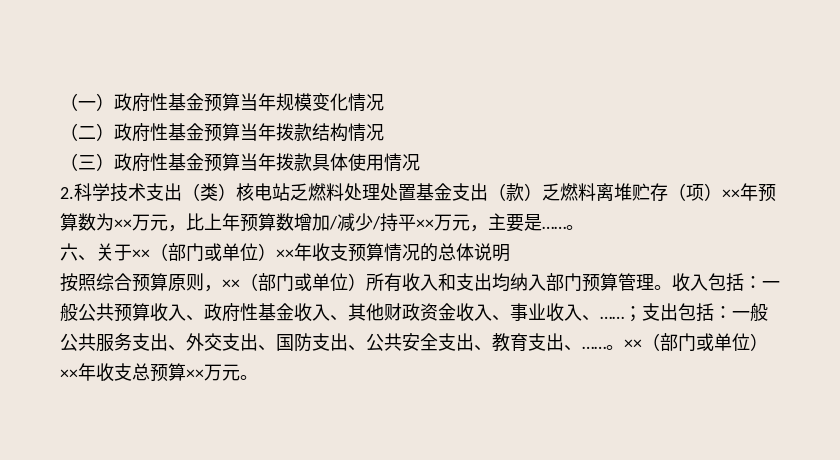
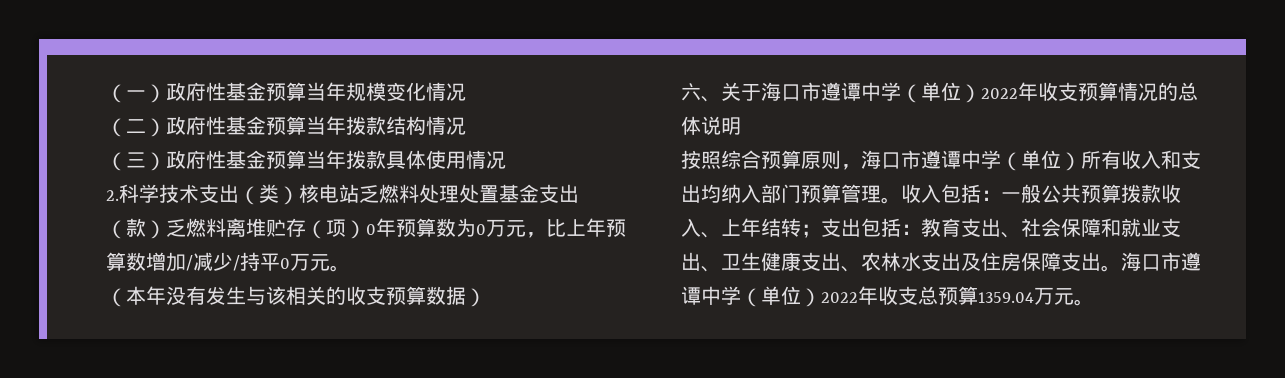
- 2.科学技术支出（类）核电站乏燃料处理处置基金支出（款）乏燃料离堆贮存（项）××年预算数为××万元，比上年预算数增加/减少/持平××万元，主要是……。
- 六、关于××（部门或单位）××年收支预算情况的总体说明
+ 2.科学技术支出（类）核电站乏燃料处理处置基金支出（款）乏燃料离堆贮存（项）0年预算数为0万元，比上年预算数增加/减少/持平0万元。
+ （本年没有发生与该相关的收支预算数据）
+ 六、关于海口市遵谭中学（单位）2022年收支预算情况的总体说明
- 按照综合预算原则，××（部门或单位）所有收入和支出均纳入部门预算管理。
+ 按照综合预算原则，海口市遵谭中学（单位）所有收入和支出均纳入部门预算管理。
- 收入包括：一般公共预算收入、政府性基金收入、其他财政资金收入、事业收入、……；支出包括：一般公共服务支出、外交支出、国防支出、公共安全支出、教育支出、……。××（部门或单位）××年收支总预算××万元。
+ 收入包括：一般公共预算拨款收入、上年结转；支出包括：教育支出、社会保障和就业支出、卫生健康支出、农林水支出及住房保障支出。海口市遵谭中学（单位）2022年收支总预算1359.04万元。

